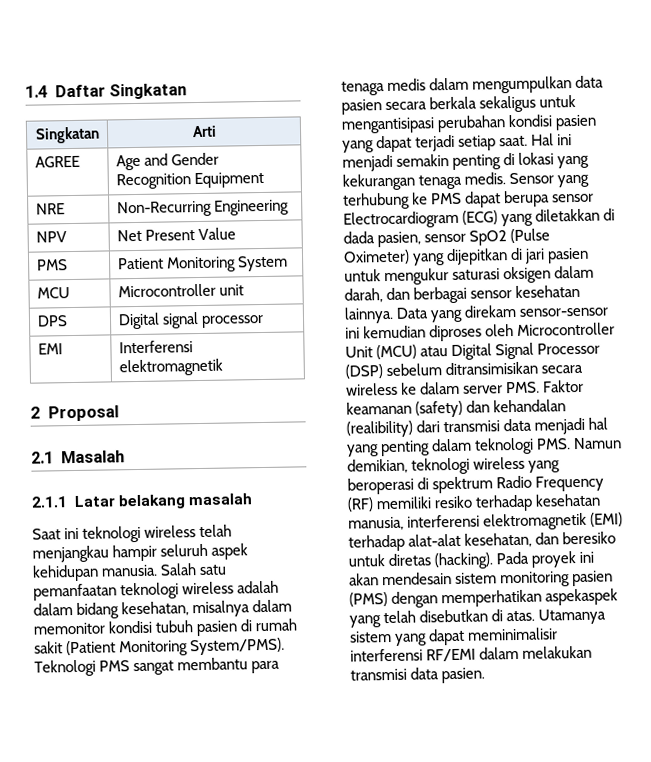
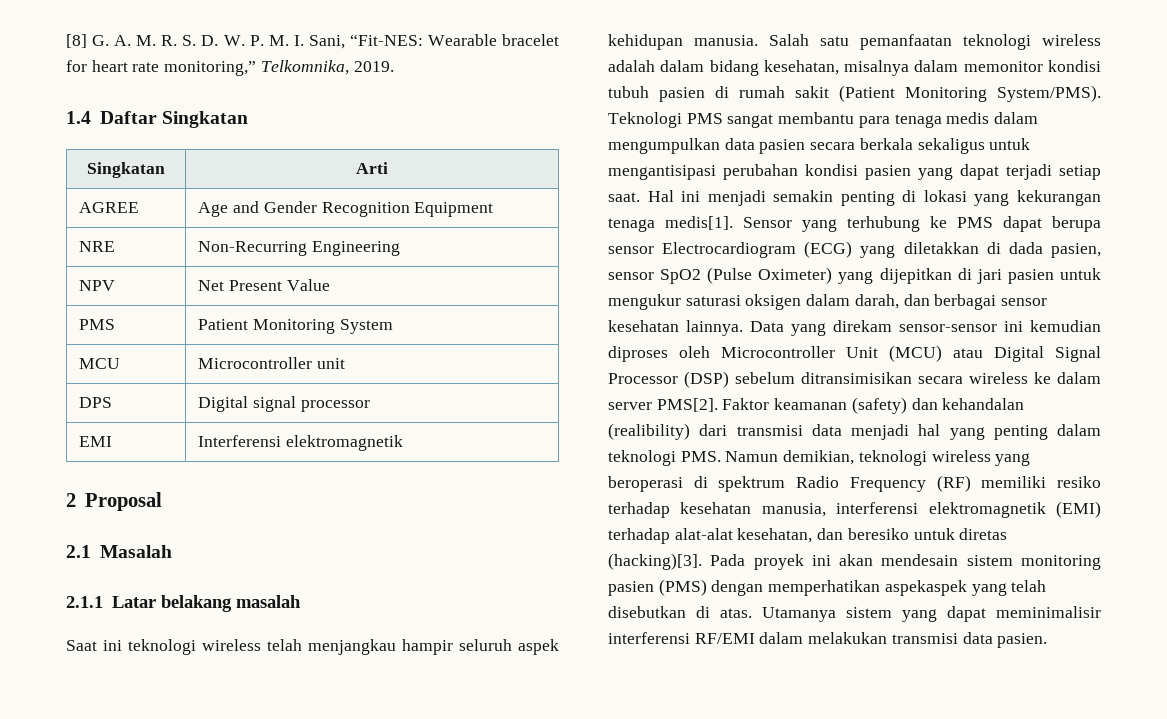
+ [8] G. A. M. R. S. D. W. P. M. I. Sani, “Fit-NES: Wearable bracelet for heart rate monitoring,” Telkomnika, 2019.
- Hal ini menjadi semakin penting di lokasi yang kekurangan tenaga medis.
+ Hal ini menjadi semakin penting di lokasi yang kekurangan tenaga medis[1].
- Data yang direkam sensor-sensor ini kemudian diproses oleh Microcontroller Unit (MCU) atau Digital Signal Processor (DSP) sebelum ditransimisikan secara wireless ke dalam server PMS. Faktor keamanan (safety) dan kehandalan (realibility) dari transmisi data menjadi hal yang penting dalam teknologi PMS. Namun demikian, teknologi wireless yang beroperasi di spektrum Radio Frequency (RF) memiliki resiko terhadap kesehatan manusia, interferensi elektromagnetik (EMI) terhadap alat-alat kesehatan, dan beresiko untuk diretas (hacking).
+ Data yang direkam sensor-sensor ini kemudian diproses oleh Microcontroller Unit (MCU) atau Digital Signal Processor (DSP) sebelum ditransimisikan secara wireless ke dalam server PMS[2]. Faktor keamanan (safety) dan kehandalan (realibility) dari transmisi data menjadi hal yang penting dalam teknologi PMS. Namun demikian, teknologi wireless yang beroperasi di spektrum Radio Frequency (RF) memiliki resiko terhadap kesehatan manusia, interferensi elektromagnetik (EMI) terhadap alat-alat kesehatan, dan beresiko untuk diretas (hacking)[3].

